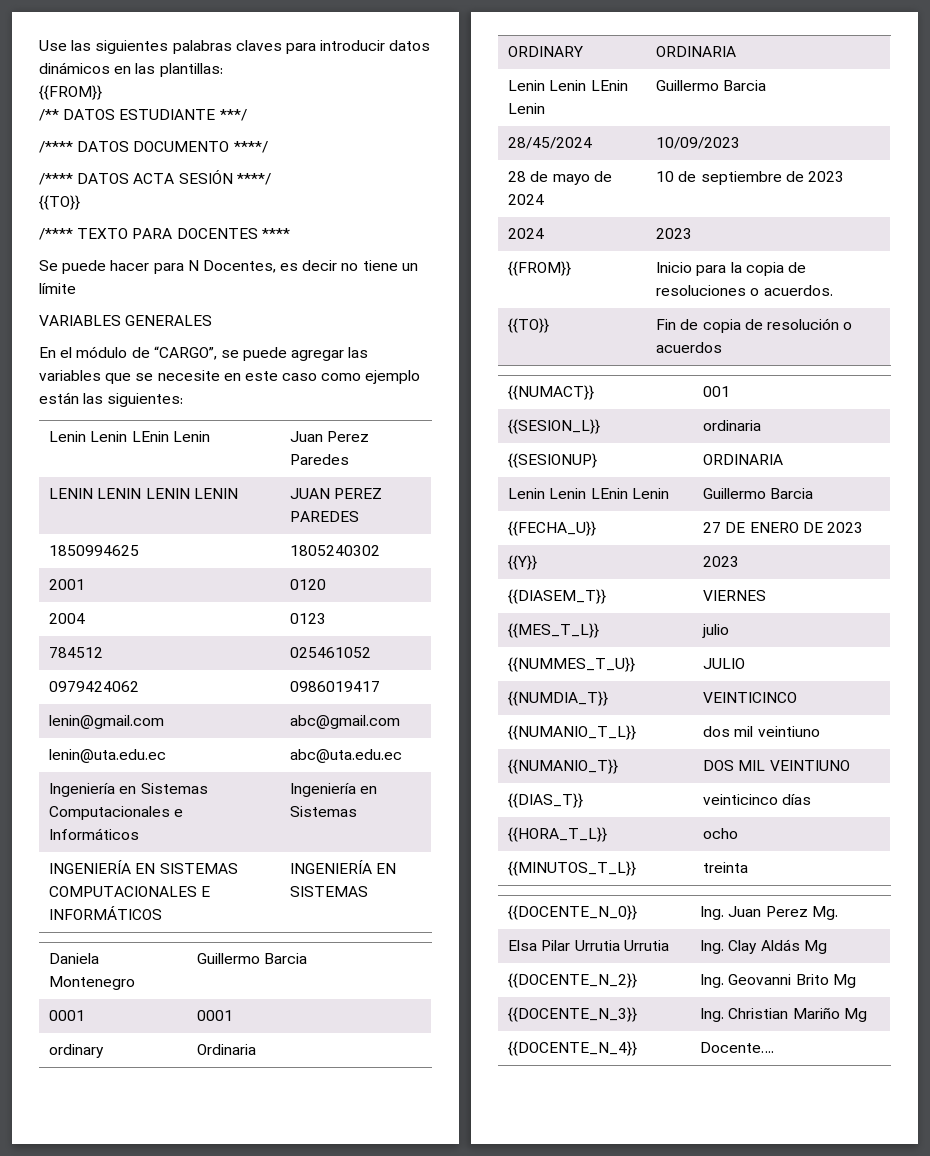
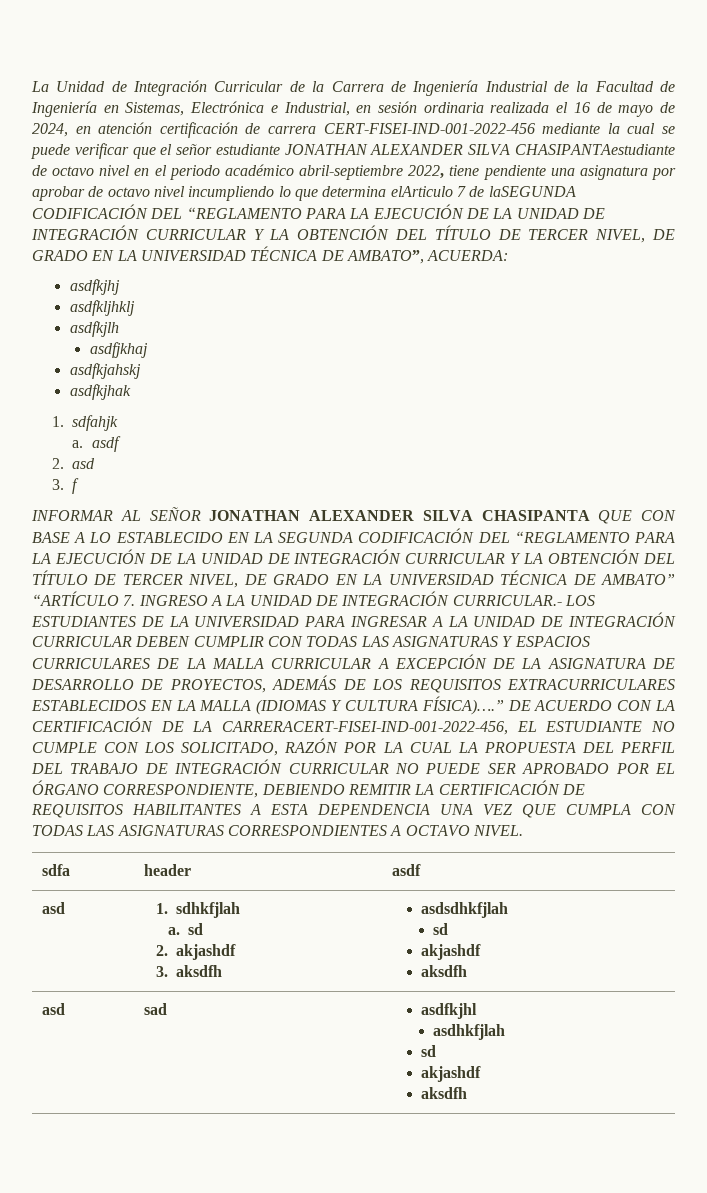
- Use las siguientes palabras claves para introducir datos dinámicos en las plantillas:
- {{FROM}}
- /** DATOS ESTUDIANTE ***/
- /**** DATOS DOCUMENTO ****/
- /**** DATOS ACTA SESIÓN ****/
- {{TO}}
- /**** TEXTO PARA DOCENTES ****
- Se puede hacer para N Docentes, es decir no tiene un límite
- VARIABLES GENERALES
- En el módulo de “CARGO”, se puede agregar las variables que se necesite en este caso como ejemplo están las siguientes:
- Lenin Lenin LEnin Lenin | Juan Perez Paredes
- LENIN LENIN LENIN LENIN | JUAN PEREZ PAREDES
- 1850994625 | 1805240302
- 2001 | 0120
- 2004 | 0123
- 784512 | 025461052
- 0979424062 | 0986019417
- lenin@gmail.com | abc@gmail.com
- lenin@uta.edu.ec | abc@uta.edu.ec
- Ingeniería en Sistemas Computacionales e Informáticos | Ingeniería en Sistemas
- INGENIERÍA EN SISTEMAS COMPUTACIONALES E INFORMÁTICOS | INGENIERÍA EN SISTEMAS
- Daniela Montenegro | Guillermo Barcia
- 0001 | 0001
- ordinary | Ordinaria
- ORDINARY | ORDINARIA
- Lenin Lenin LEnin Lenin | Guillermo Barcia
- 28/45/2024 | 10/09/2023
- 28 de mayo de 2024 | 10 de septiembre de 2023
- 2024 | 2023
- {{FROM}} | Inicio para la copia de resoluciones o acuerdos.
- {{TO}} | Fin de copia de resolución o acuerdos
- {{NUMACT}} | 001
- {{SESION_L}} | ordinaria
- {{SESIONUP} | ORDINARIA
- Lenin Lenin LEnin Lenin | Guillermo Barcia
- {{FECHA_U}} | 27 DE ENERO DE 2023
- {{Y}} | 2023
- {{DIASEM_T}} | VIERNES
- {{MES_T_L}} | julio
- {{NUMMES_T_U}} | JULIO
- {{NUMDIA_T}} | VEINTICINCO
- {{NUMANIO_T_L}} | dos mil veintiuno
- {{NUMANIO_T}} | DOS MIL VEINTIUNO
- {{DIAS_T}} | veinticinco días
- {{HORA_T_L}} | ocho
- {{MINUTOS_T_L}} | treinta
- {{DOCENTE_N_0}} | Ing. Juan Perez Mg.
- Elsa Pilar Urrutia Urrutia | Ing. Clay Aldás Mg
- {{DOCENTE_N_2}} | Ing. Geovanni Brito Mg
- {{DOCENTE_N_3}} | Ing. Christian Mariño Mg
- {{DOCENTE_N_4}} | Docente….
+ La Unidad de Integración Curricular de la Carrera de Ingeniería Industrial de la Facultad de Ingeniería en Sistemas, Electrónica e Industrial, en sesión ordinaria realizada el 16 de mayo de 2024, en atención certificación de carrera CERT-FISEI-IND-001-2022-456 mediante la cual se puede verificar que el señor estudiante JONATHAN ALEXANDER SILVA CHASIPANTAestudiante de octavo nivel en el periodo académico abril-septiembre 2022, tiene pendiente una asignatura por aprobar de octavo nivel incumpliendo lo que determina elArticulo 7 de laSEGUNDA CODIFICACIÓN DEL “REGLAMENTO PARA LA EJECUCIÓN DE LA UNIDAD DE INTEGRACIÓN CURRICULAR Y LA OBTENCIÓN DEL TÍTULO DE TERCER NIVEL, DE GRADO EN LA UNIVERSIDAD TÉCNICA DE AMBATO”, ACUERDA:
+ asdfkjhj
+ asdfkljhklj
+ asdfkjlh
+ asdfjkhaj
+ asdfkjahskj
+ asdfkjhak
+ 1. sdfahjk
+ a. asdf
+ 2. asd
+ 3. f
+ INFORMAR AL SEÑOR JONATHAN ALEXANDER SILVA CHASIPANTA QUE CON BASE A LO ESTABLECIDO EN LA SEGUNDA CODIFICACIÓN DEL “REGLAMENTO PARA LA EJECUCIÓN DE LA UNIDAD DE INTEGRACIÓN CURRICULAR Y LA OBTENCIÓN DEL TÍTULO DE TERCER NIVEL, DE GRADO EN LA UNIVERSIDAD TÉCNICA DE AMBATO” “ARTÍCULO 7. INGRESO A LA UNIDAD DE INTEGRACIÓN CURRICULAR.- LOS ESTUDIANTES DE LA UNIVERSIDAD PARA INGRESAR A LA UNIDAD DE INTEGRACIÓN CURRICULAR DEBEN CUMPLIR CON TODAS LAS ASIGNATURAS Y ESPACIOS CURRICULARES DE LA MALLA CURRICULAR A EXCEPCIÓN DE LA ASIGNATURA DE DESARROLLO DE PROYECTOS, ADEMÁS DE LOS REQUISITOS EXTRACURRICULARES ESTABLECIDOS EN LA MALLA (IDIOMAS Y CULTURA FÍSICA)….” DE ACUERDO CON LA CERTIFICACIÓN DE LA CARRERACERT-FISEI-IND-001-2022-456, EL ESTUDIANTE NO CUMPLE CON LOS SOLICITADO, RAZÓN POR LA CUAL LA PROPUESTA DEL PERFIL DEL TRABAJO DE INTEGRACIÓN CURRICULAR NO PUEDE SER APROBADO POR EL ÓRGANO CORRESPONDIENTE, DEBIENDO REMITIR LA CERTIFICACIÓN DE REQUISITOS HABILITANTES A ESTA DEPENDENCIA UNA VEZ QUE CUMPLA CON TODAS LAS ASIGNATURAS CORRESPONDIENTES A OCTAVO NIVEL.
+ sdfa | header | asdf
+ asd | 1. sdhkfjlah
+ a. sd
+ 2. akjashdf
+ 3. aksdfh | asdsdhkfjlah
+ sd
+ akjashdf
+ aksdfh
+ asd | sad | asdfkjhl
+ asdhkfjlah
+ sd
+ akjashdf
+ aksdfh

